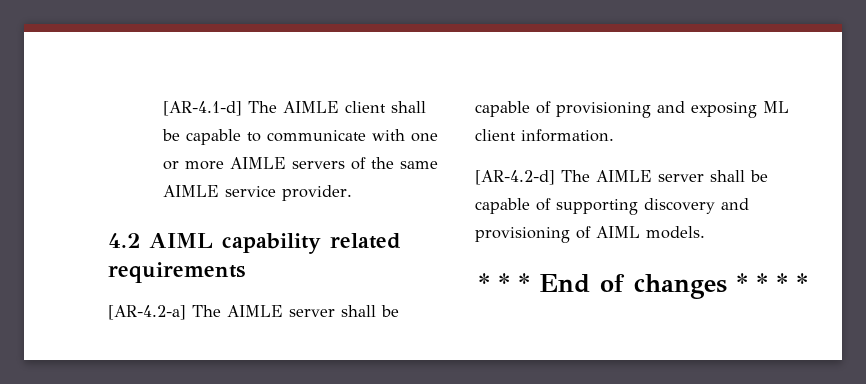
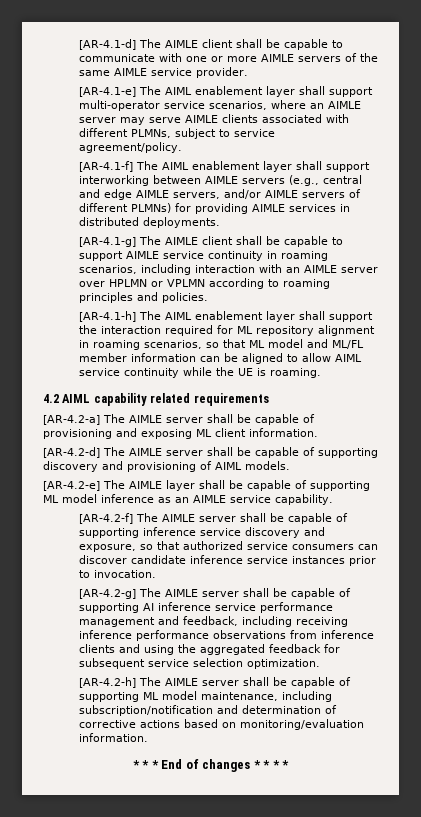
+ [AR-4.1-e] The AIML enablement layer shall support multi-operator service scenarios, where an AIMLE server may serve AIMLE clients associated with different PLMNs, subject to service agreement/policy.
+ [AR-4.1-f] The AIML enablement layer shall support interworking between AIMLE servers (e.g., central and edge AIMLE servers, and/or AIMLE servers of different PLMNs) for providing AIMLE services in distributed deployments.
+ [AR-4.1-g] The AIMLE client shall be capable to support AIMLE service continuity in roaming scenarios, including interaction with an AIMLE server over HPLMN or VPLMN according to roaming principles and policies.
+ [AR-4.1-h] The AIML enablement layer shall support the interaction required for ML repository alignment in roaming scenarios, so that ML model and ML/FL member information can be aligned to allow AIML service continuity while the UE is roaming.
+ [AR-4.2-e] The AIMLE layer shall be capable of supporting ML model inference as an AIMLE service capability.
+ [AR-4.2-f] The AIMLE server shall be capable of supporting inference service discovery and exposure, so that authorized service consumers can discover candidate inference service instances prior to invocation.
+ [AR-4.2-g] The AIMLE server shall be capable of supporting AI inference service performance management and feedback, including receiving inference performance observations from inference clients and using the aggregated feedback for subsequent service selection optimization.
+ [AR-4.2-h] The AIMLE server shall be capable of supporting ML model maintenance, including subscription/notification and determination of corrective actions based on monitoring/evaluation information.

